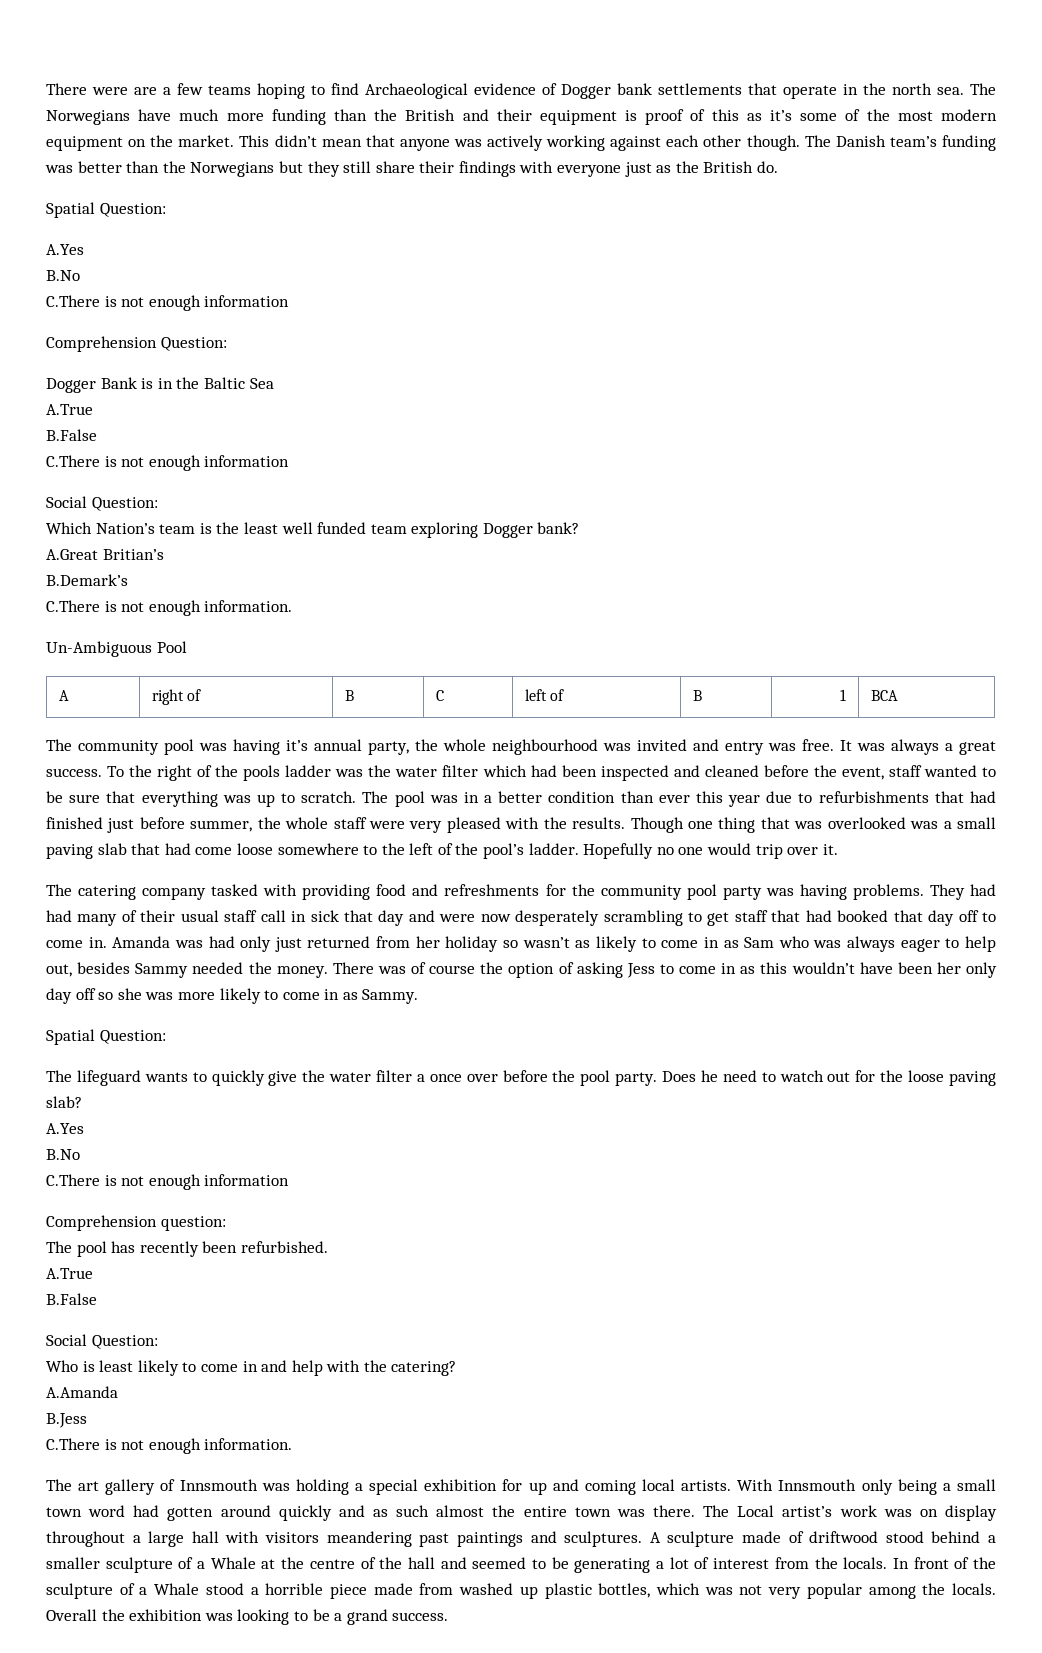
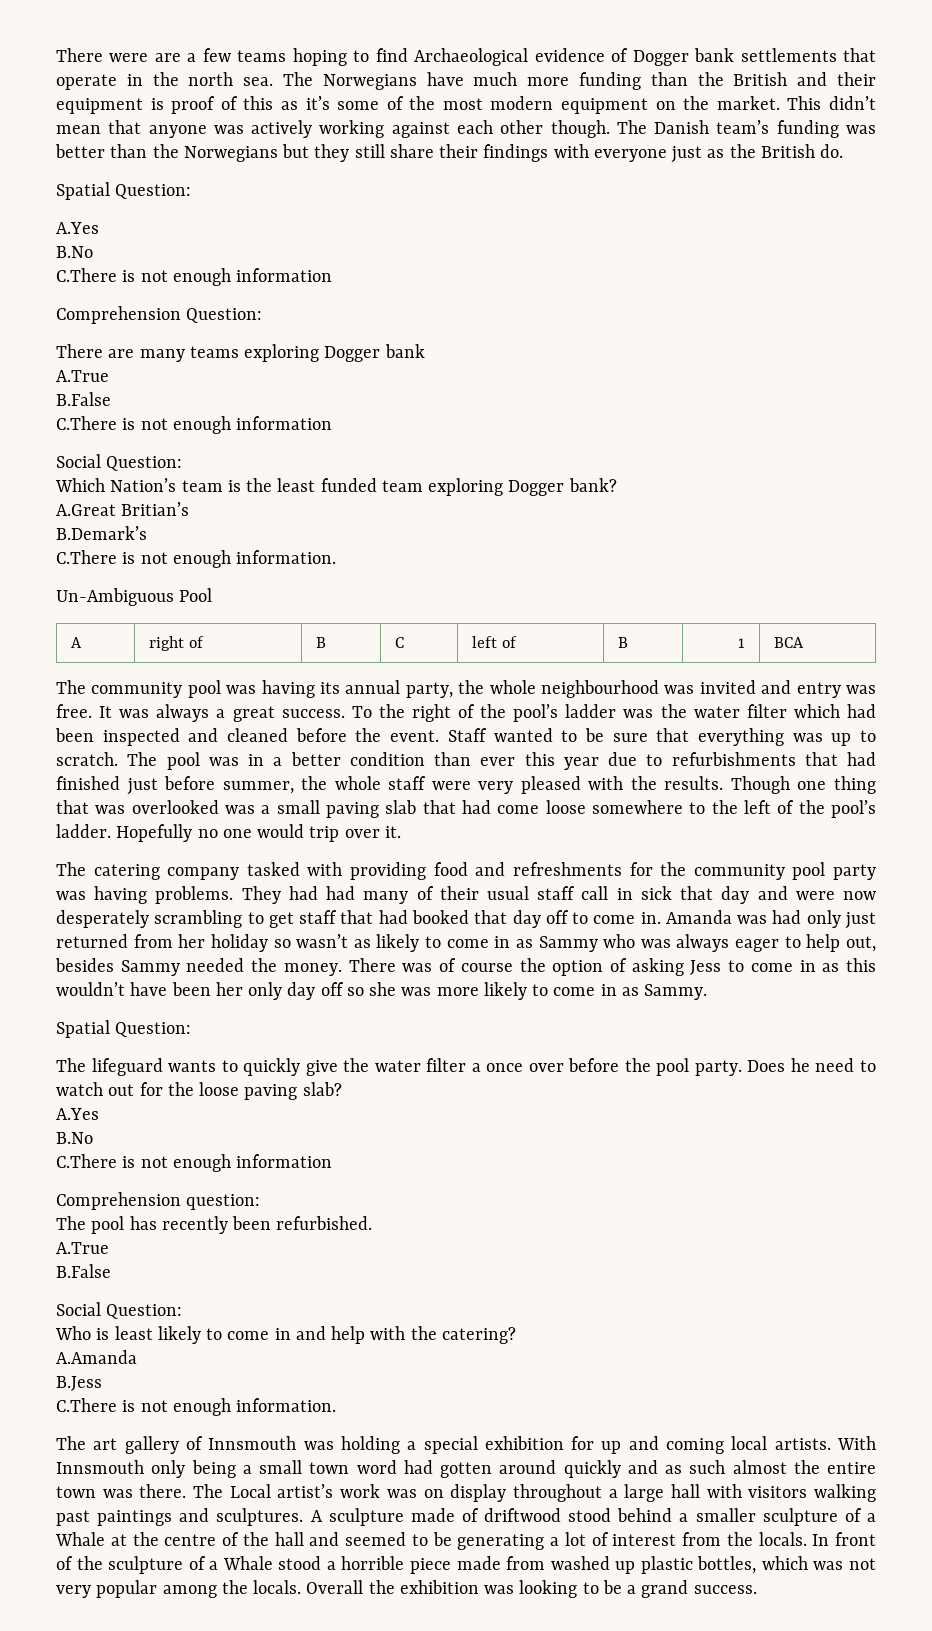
- Dogger Bank is in the Baltic Sea
+ There are many teams exploring Dogger bank
- Which Nation’s team is the least well funded team exploring Dogger bank?
+ Which Nation’s team is the least funded team exploring Dogger bank?
- The community pool was having it’s annual party, the whole neighbourhood was invited and entry was free.
+ The community pool was having its annual party, the whole neighbourhood was invited and entry was free.
- To the right of the pools ladder was the water filter which had been inspected and cleaned before the event, staff wanted to be sure that everything was up to scratch.
+ To the right of the pool’s ladder was the water filter which had been inspected and cleaned before the event. Staff wanted to be sure that everything was up to scratch.
- Amanda was had only just returned from her holiday so wasn’t as likely to come in as Sam who was always eager to help out, besides Sammy needed the money.
+ Amanda was had only just returned from her holiday so wasn’t as likely to come in as Sammy who was always eager to help out, besides Sammy needed the money.
- The Local artist’s work was on display throughout a large hall with visitors meandering past paintings and sculptures.
+ The Local artist’s work was on display throughout a large hall with visitors walking past paintings and sculptures.

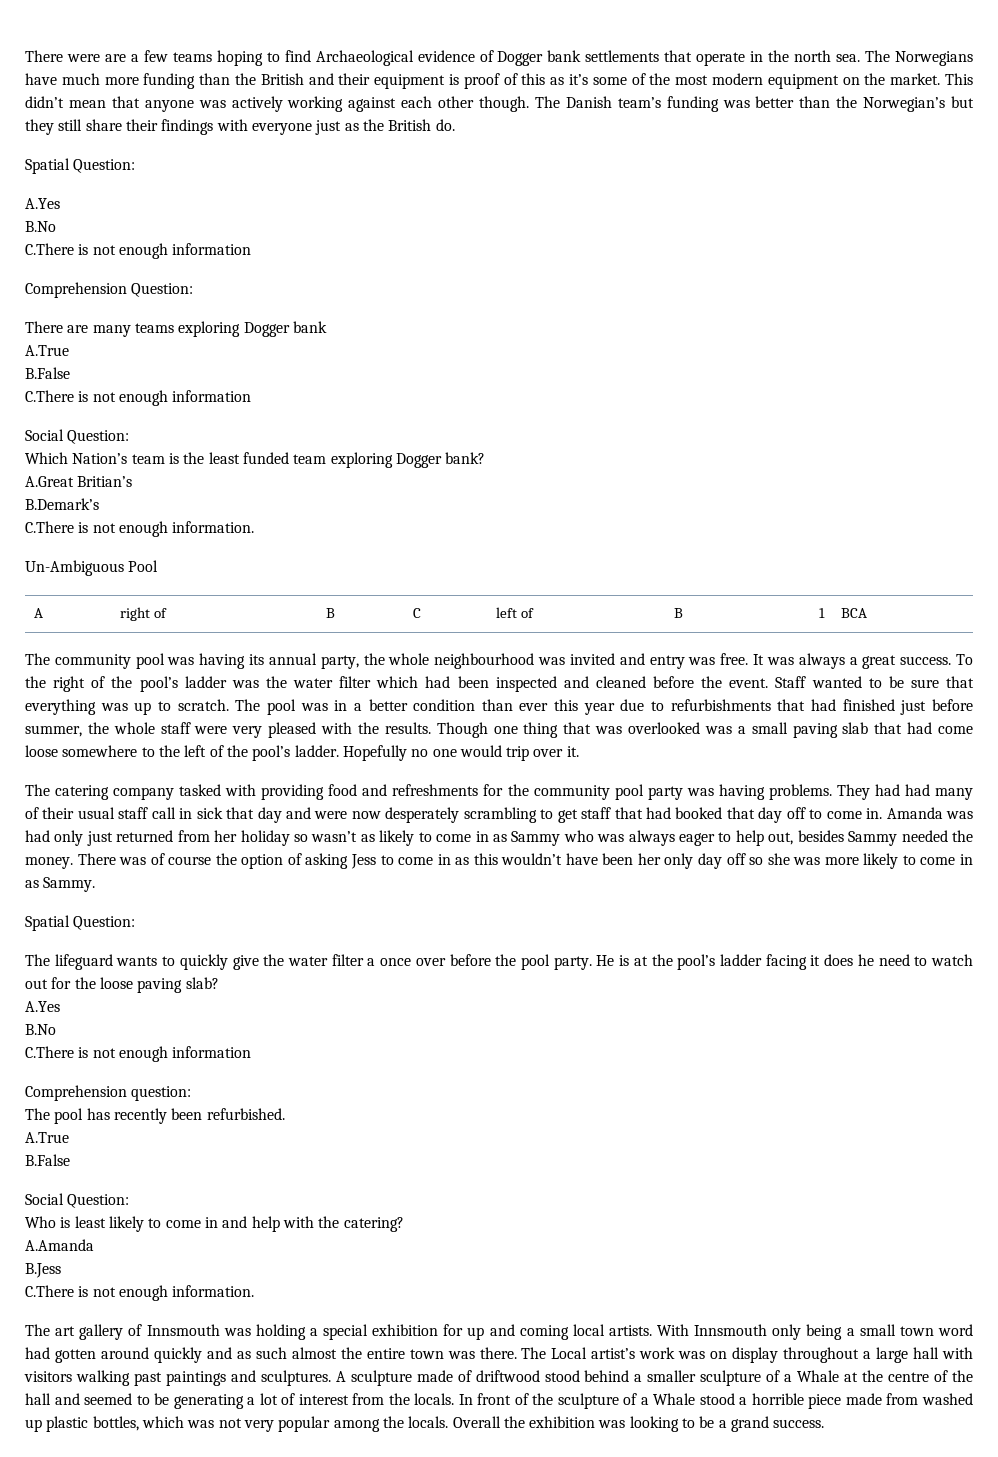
- The Danish team’s funding was better than the Norwegians but they still share their findings with everyone just as the British do.
+ The Danish team’s funding was better than the Norwegian’s but they still share their findings with everyone just as the British do.
- Does he need to watch out for the loose paving slab?
+ He is at the pool’s ladder facing it does he need to watch out for the loose paving slab?

